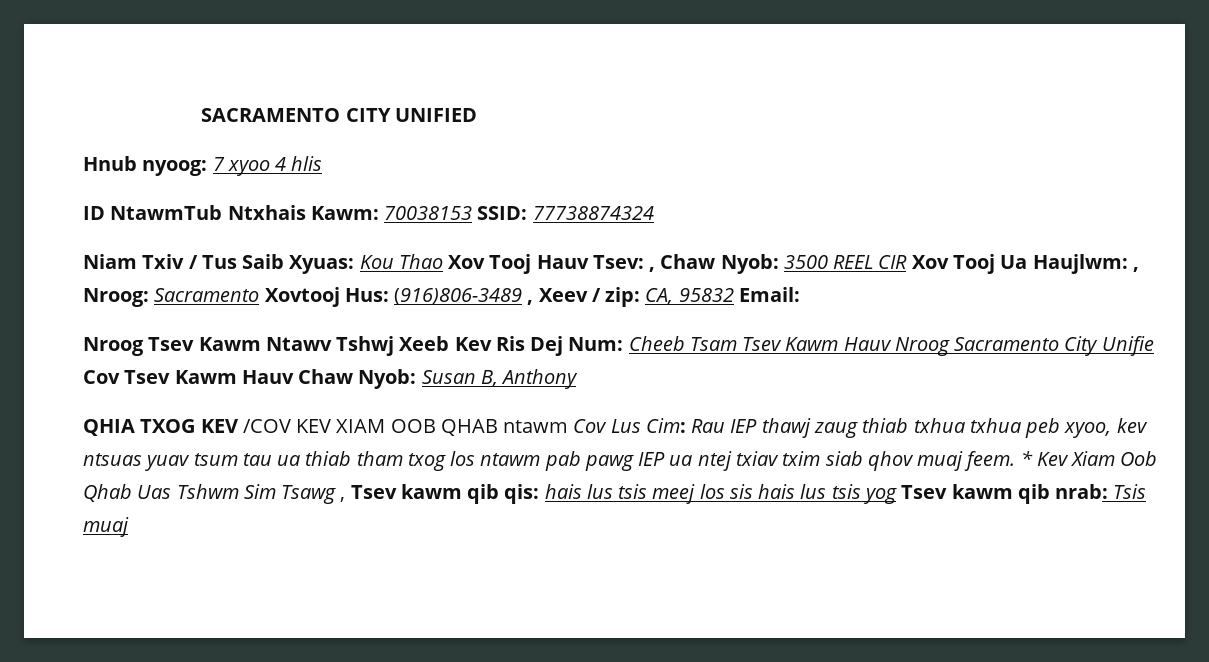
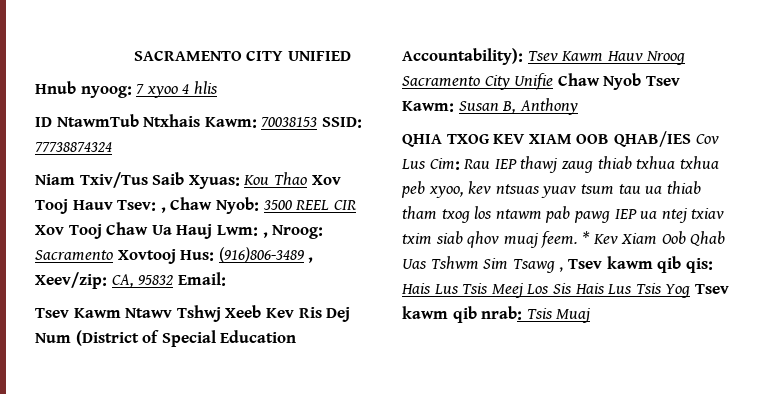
- Niam Txiv / Tus Saib Xyuas: Kou Thao Xov Tooj Hauv Tsev: , Chaw Nyob: 3500 REEL CIR Xov Tooj Ua Haujlwm: , Nroog: Sacramento Xovtooj Hus: (916)806-3489 , Xeev / zip: CA, 95832 Email:
+ Niam Txiv/Tus Saib Xyuas: Kou Thao Xov Tooj Hauv Tsev: , Chaw Nyob: 3500 REEL CIR Xov Tooj Chaw Ua Hauj Lwm: , Nroog: Sacramento Xovtooj Hus: (916)806-3489 , Xeev/zip: CA, 95832 Email:
- Nroog Tsev Kawm Ntawv Tshwj Xeeb Kev Ris Dej Num: Cheeb Tsam Tsev Kawm Hauv Nroog Sacramento City Unifie Cov Tsev Kawm Hauv Chaw Nyob: Susan B, Anthony
+ Tsev Kawm Ntawv Tshwj Xeeb Kev Ris Dej Num (District of Special Education Accountability): Tsev Kawm Hauv Nroog Sacramento City Unifie Chaw Nyob Tsev Kawm: Susan B, Anthony
- QHIA TXOG KEV /COV KEV XIAM OOB QHAB ntawm Cov Lus Cim: Rau IEP thawj zaug thiab txhua txhua peb xyoo, kev ntsuas yuav tsum tau ua thiab tham txog los ntawm pab pawg IEP ua ntej txiav txim siab qhov muaj feem.
+ QHIA TXOG KEV XIAM OOB QHAB/IES Cov Lus Cim: Rau IEP thawj zaug thiab txhua txhua peb xyoo, kev ntsuas yuav tsum tau ua thiab tham txog los ntawm pab pawg IEP ua ntej txiav txim siab qhov muaj feem.
- * Kev Xiam Oob Qhab Uas Tshwm Sim Tsawg , Tsev kawm qib qis: hais lus tsis meej los sis hais lus tsis yog Tsev kawm qib nrab: Tsis muaj
+ * Kev Xiam Oob Qhab Uas Tshwm Sim Tsawg , Tsev kawm qib qis: Hais Lus Tsis Meej Los Sis Hais Lus Tsis Yog Tsev kawm qib nrab: Tsis Muaj

